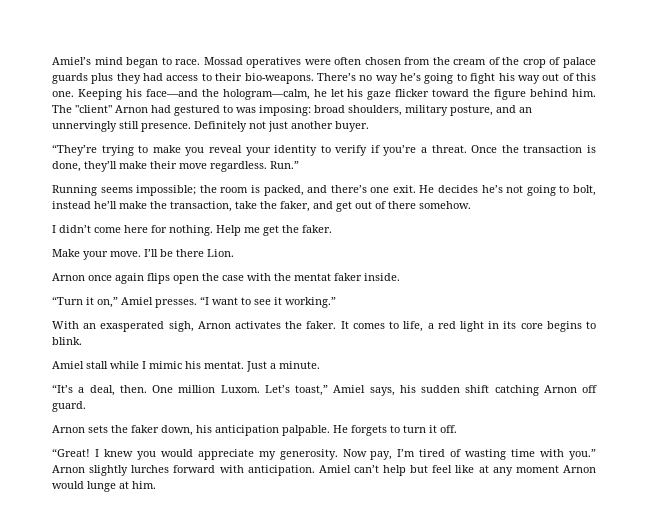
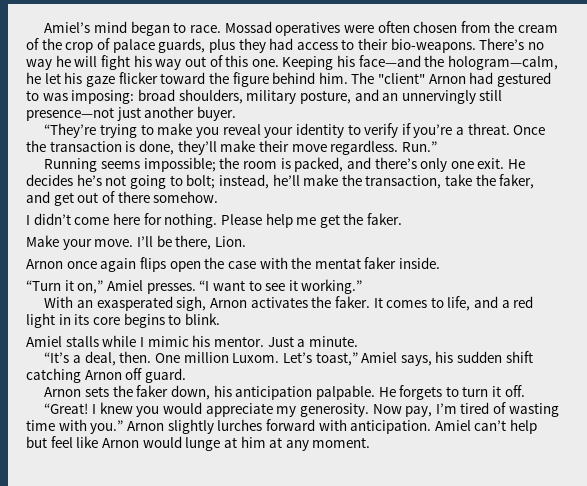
- Mossad operatives were often chosen from the cream of the crop of palace guards plus they had access to their bio-weapons.
+ Mossad operatives were often chosen from the cream of the crop of palace guards, plus they had access to their bio-weapons.
- There’s no way he’s going to fight his way out of this one.
+ There’s no way he will fight his way out of this one.
- The "client" Arnon had gestured to was imposing: broad shoulders, military posture, and an unnervingly still presence. Definitely not just another buyer.
+ The "client" Arnon had gestured to was imposing: broad shoulders, military posture, and an unnervingly still presence—not just another buyer.
- Running seems impossible; the room is packed, and there’s one exit.
+ Running seems impossible; the room is packed, and there’s only one exit.
- He decides he’s not going to bolt, instead he’ll make the transaction, take the faker, and get out of there somehow.
+ He decides he’s not going to bolt; instead, he’ll make the transaction, take the faker, and get out of there somehow.
- Help me get the faker.
+ Please help me get the faker.
- I’ll be there Lion.
+ I’ll be there, Lion.
- It comes to life, a red light in its core begins to blink.
+ It comes to life, and a red light in its core begins to blink.
- Amiel stall while I mimic his mentat.
+ Amiel stalls while I mimic his mentor.
- Amiel can’t help but feel like at any moment Arnon would lunge at him.
+ Amiel can’t help but feel like Arnon would lunge at him at any moment.

